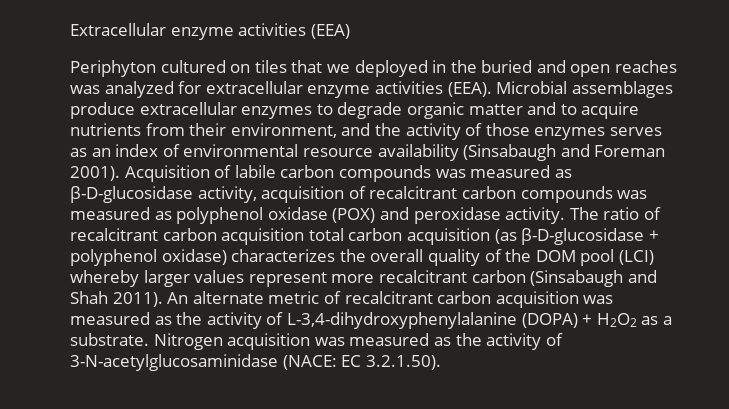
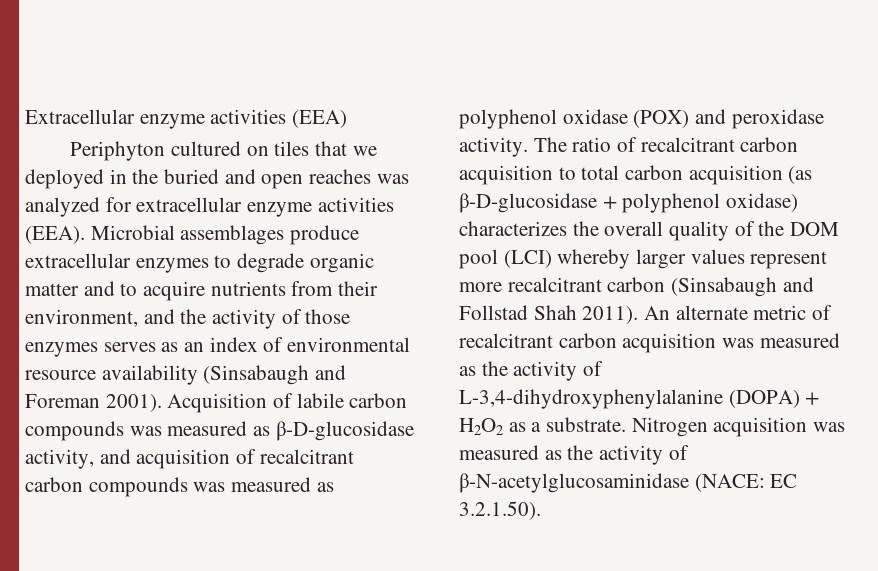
- Acquisition of labile carbon compounds was measured as β-D-glucosidase activity, acquisition of recalcitrant carbon compounds was measured as polyphenol oxidase (POX) and peroxidase activity.
+ Acquisition of labile carbon compounds was measured as β-D-glucosidase activity, and acquisition of recalcitrant carbon compounds was measured as polyphenol oxidase (POX) and peroxidase activity.
- The ratio of recalcitrant carbon acquisition total carbon acquisition (as β-D-glucosidase + polyphenol oxidase) characterizes the overall quality of the DOM pool (LCI) whereby larger values represent more recalcitrant carbon (Sinsabaugh and Shah 2011).
+ The ratio of recalcitrant carbon acquisition to total carbon acquisition (as β-D-glucosidase + polyphenol oxidase) characterizes the overall quality of the DOM pool (LCI) whereby larger values represent more recalcitrant carbon (Sinsabaugh and Follstad Shah 2011).
- Nitrogen acquisition was measured as the activity of 3-N-acetylglucosaminidase (NACE: EC 3.2.1.50).
+ Nitrogen acquisition was measured as the activity of β-N-acetylglucosaminidase (NACE: EC 3.2.1.50).

